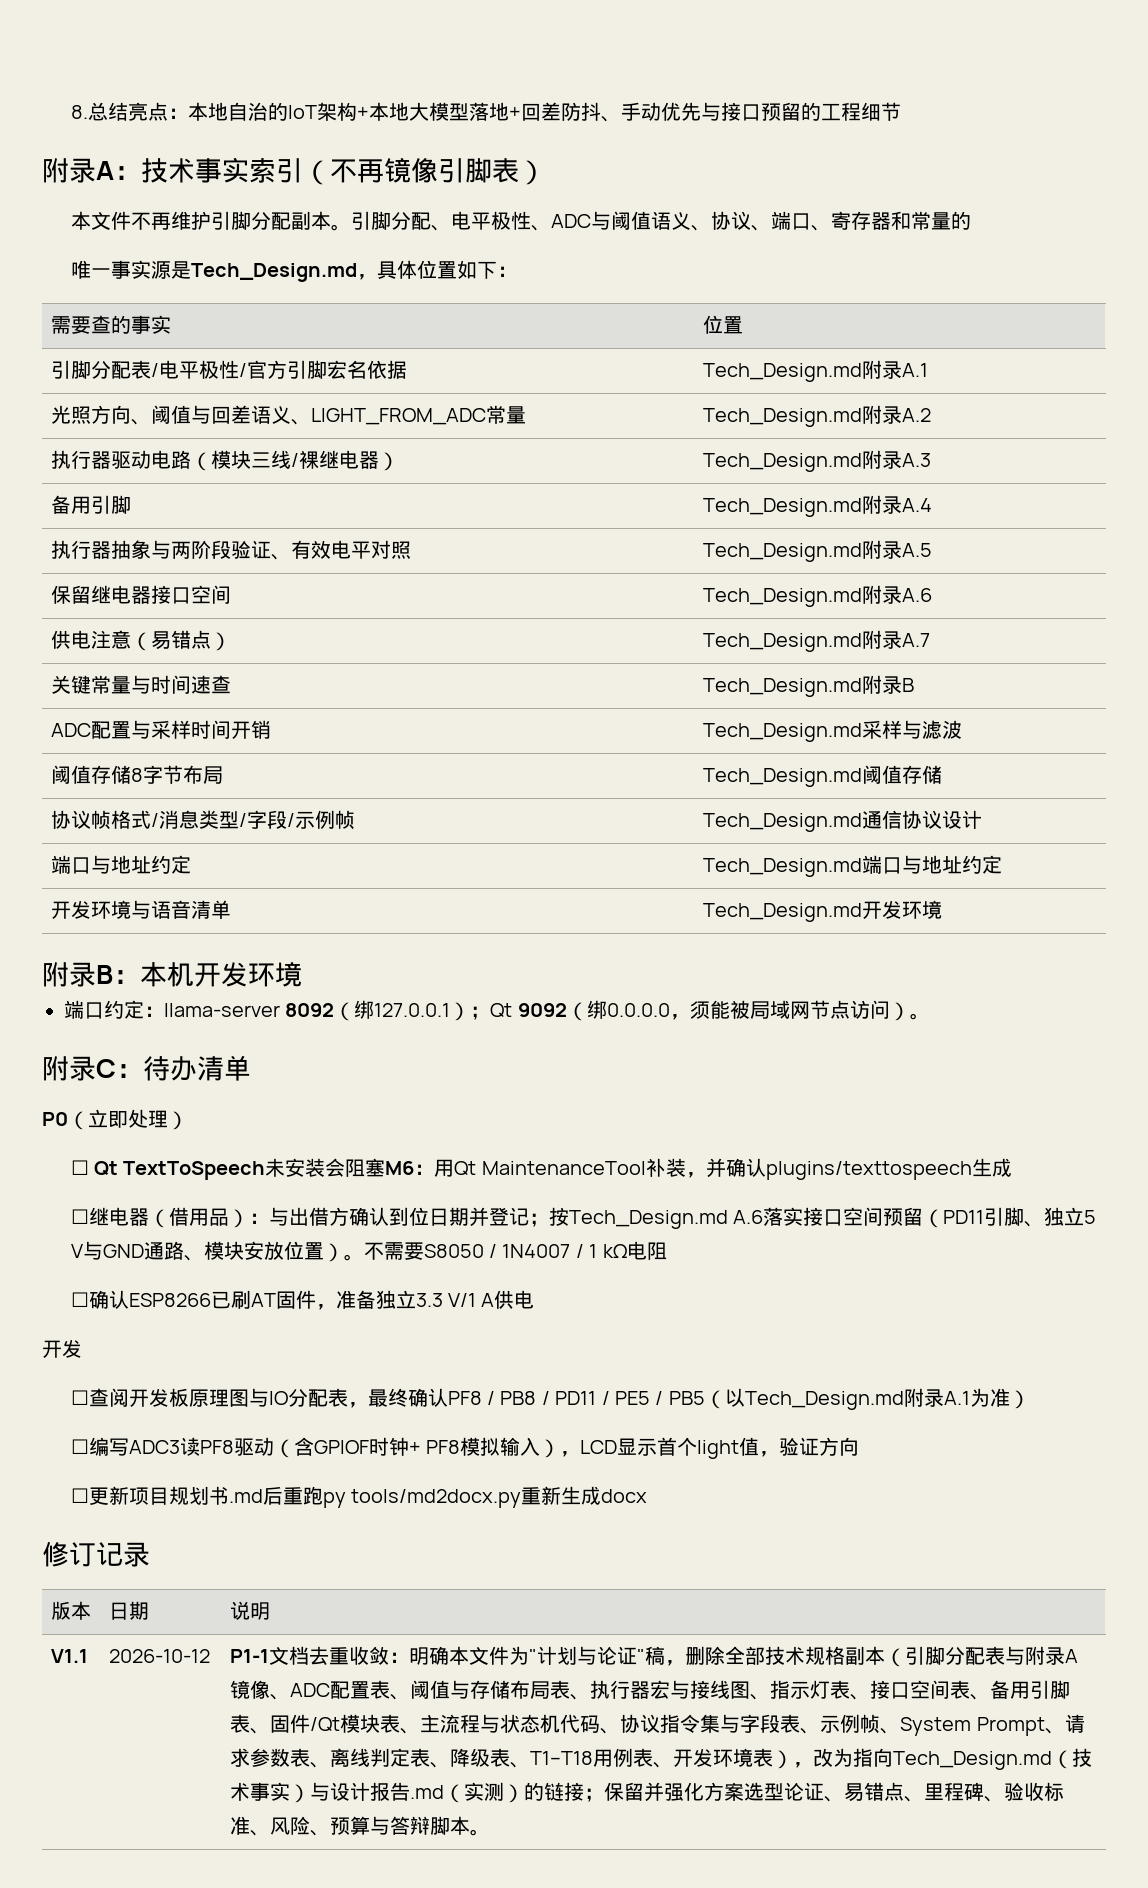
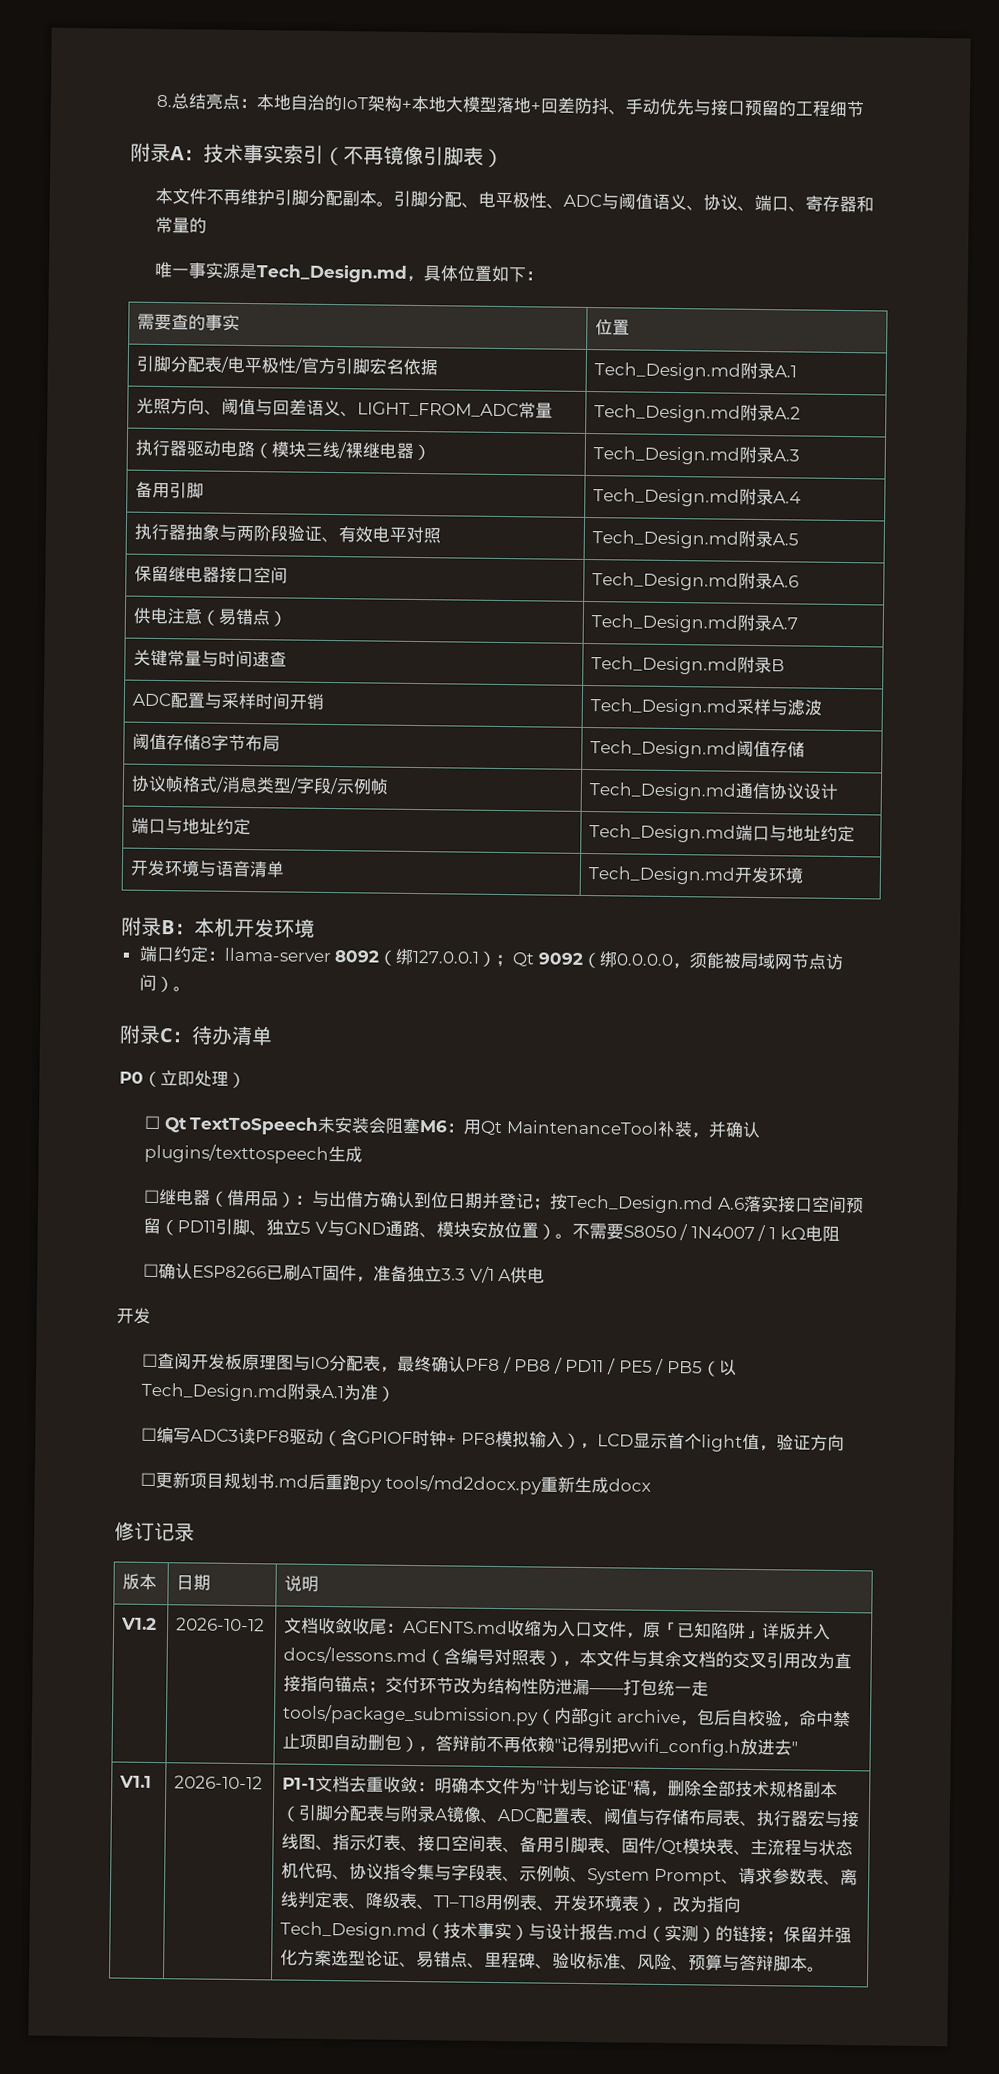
+ V1.2 | 2026-10-12 | 文档收敛收尾：AGENTS.md收缩为入口文件，原「已知陷阱」详版并入docs/lessons.md（含编号对照表），本文件与其余文档的交叉引用改为直接指向锚点；交付环节改为结构性防泄漏——打包统一走tools/package_submission.py（内部git archive，包后自校验，命中禁止项即自动删包），答辩前不再依赖"记得别把wifi_config.h放进去"

